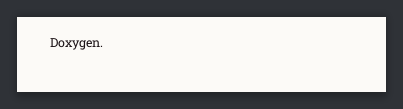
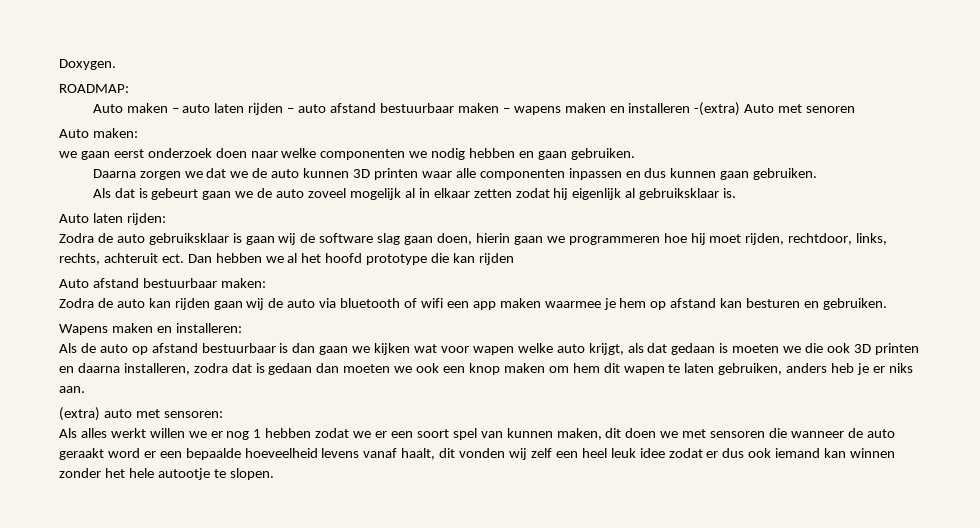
+ ROADMAP:
+ Auto maken – auto laten rijden – auto afstand bestuurbaar maken – wapens maken en installeren -(extra) Auto met senoren
+ Auto maken:
+ we gaan eerst onderzoek doen naar welke componenten we nodig hebben en gaan gebruiken.
+ Daarna zorgen we dat we de auto kunnen 3D printen waar alle componenten inpassen en dus kunnen gaan gebruiken.
+ Als dat is gebeurt gaan we de auto zoveel mogelijk al in elkaar zetten zodat hij eigenlijk al gebruiksklaar is.
+ Auto laten rijden:
+ Zodra de auto gebruiksklaar is gaan wij de software slag gaan doen, hierin gaan we programmeren hoe hij moet rijden, rechtdoor, links, rechts, achteruit ect. Dan hebben we al het hoofd prototype die kan rijden
+ Auto afstand bestuurbaar maken:
+ Zodra de auto kan rijden gaan wij de auto via bluetooth of wifi een app maken waarmee je hem op afstand kan besturen en gebruiken.
+ Wapens maken en installeren:
+ Als de auto op afstand bestuurbaar is dan gaan we kijken wat voor wapen welke auto krijgt, als dat gedaan is moeten we die ook 3D printen en daarna installeren, zodra dat is gedaan dan moeten we ook een knop maken om hem dit wapen te laten gebruiken, anders heb je er niks aan.
+ (extra) auto met sensoren:
+ Als alles werkt willen we er nog 1 hebben zodat we er een soort spel van kunnen maken, dit doen we met sensoren die wanneer de auto geraakt word er een bepaalde hoeveelheid levens vanaf haalt, dit vonden wij zelf een heel leuk idee zodat er dus ook iemand kan winnen zonder het hele autootje te slopen.

